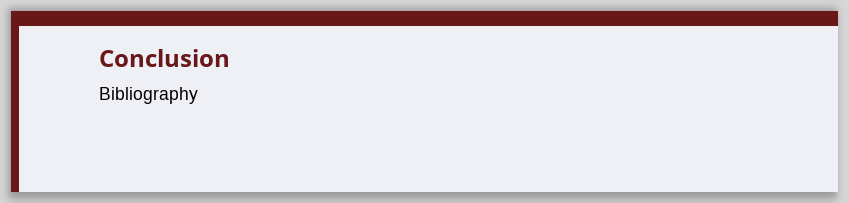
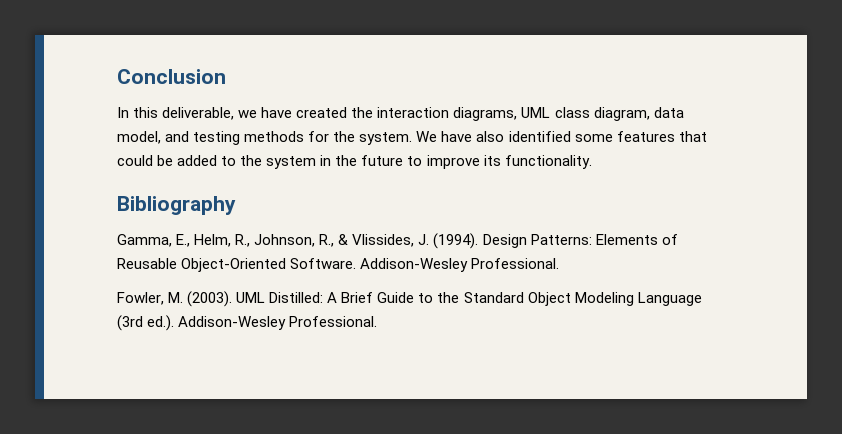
+ In this deliverable, we have created the interaction diagrams, UML class diagram, data model, and testing methods for the system. We have also identified some features that could be added to the system in the future to improve its functionality.
  Bibliography
+ Gamma, E., Helm, R., Johnson, R., & Vlissides, J. (1994). Design Patterns: Elements of Reusable Object-Oriented Software. Addison-Wesley Professional.
+ Fowler, M. (2003). UML Distilled: A Brief Guide to the Standard Object Modeling Language (3rd ed.). Addison-Wesley Professional.

